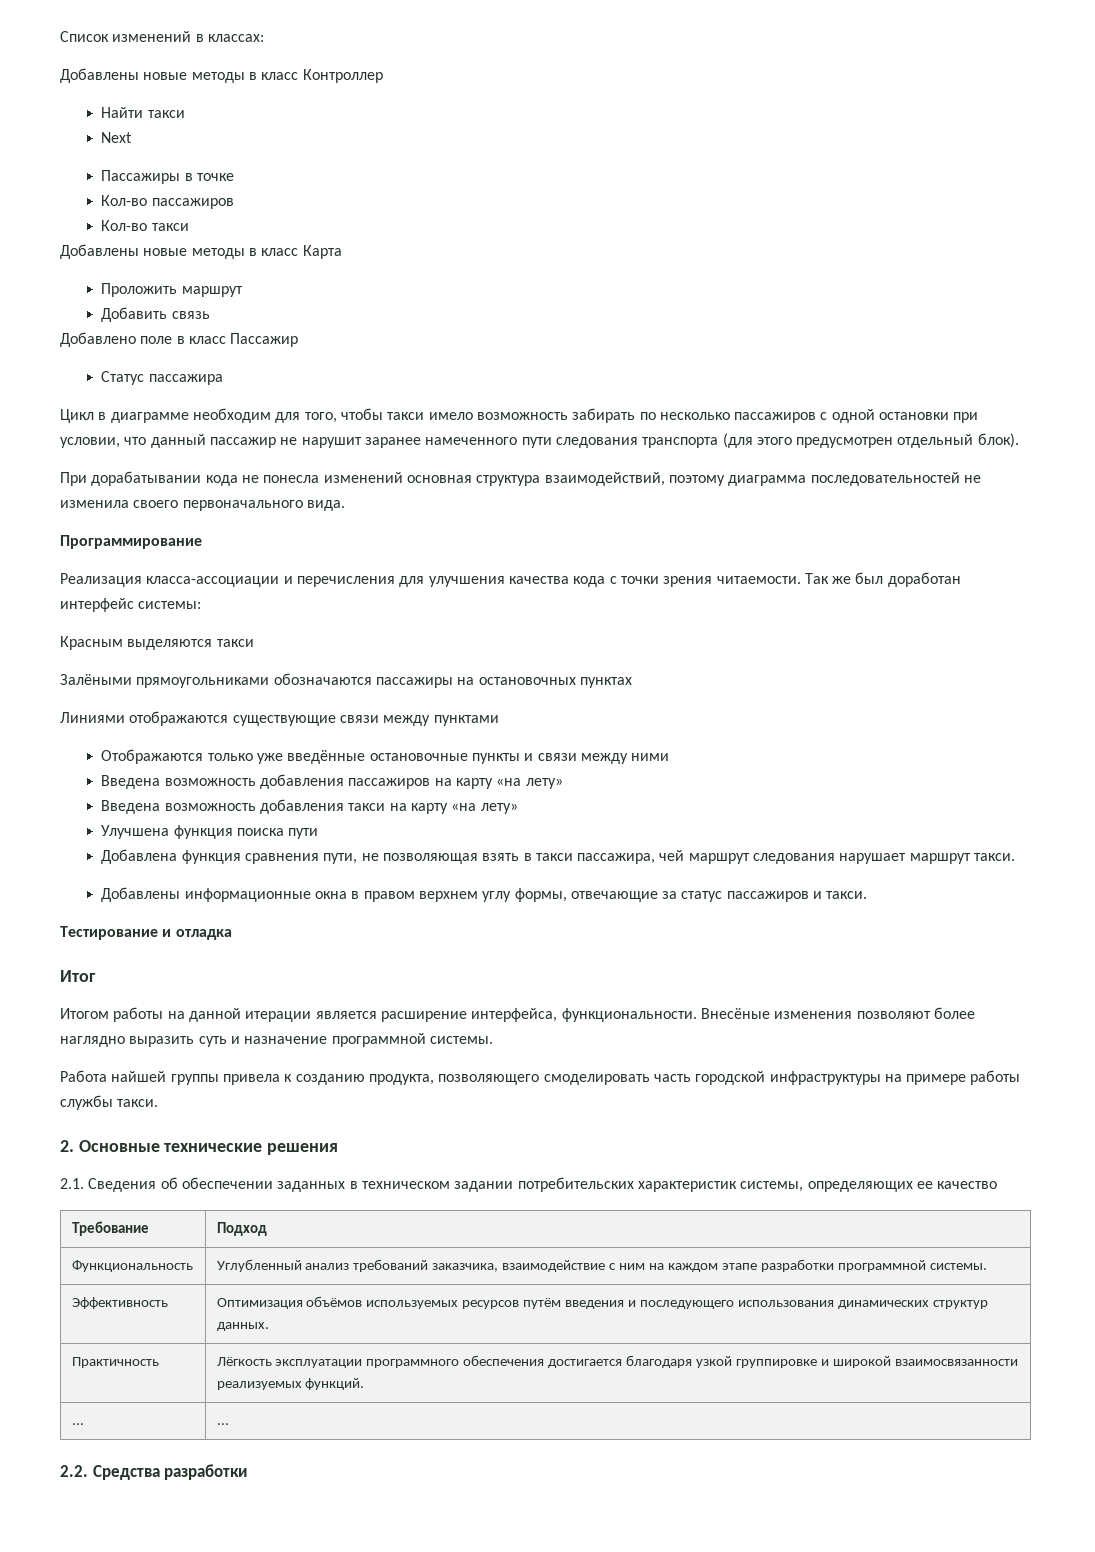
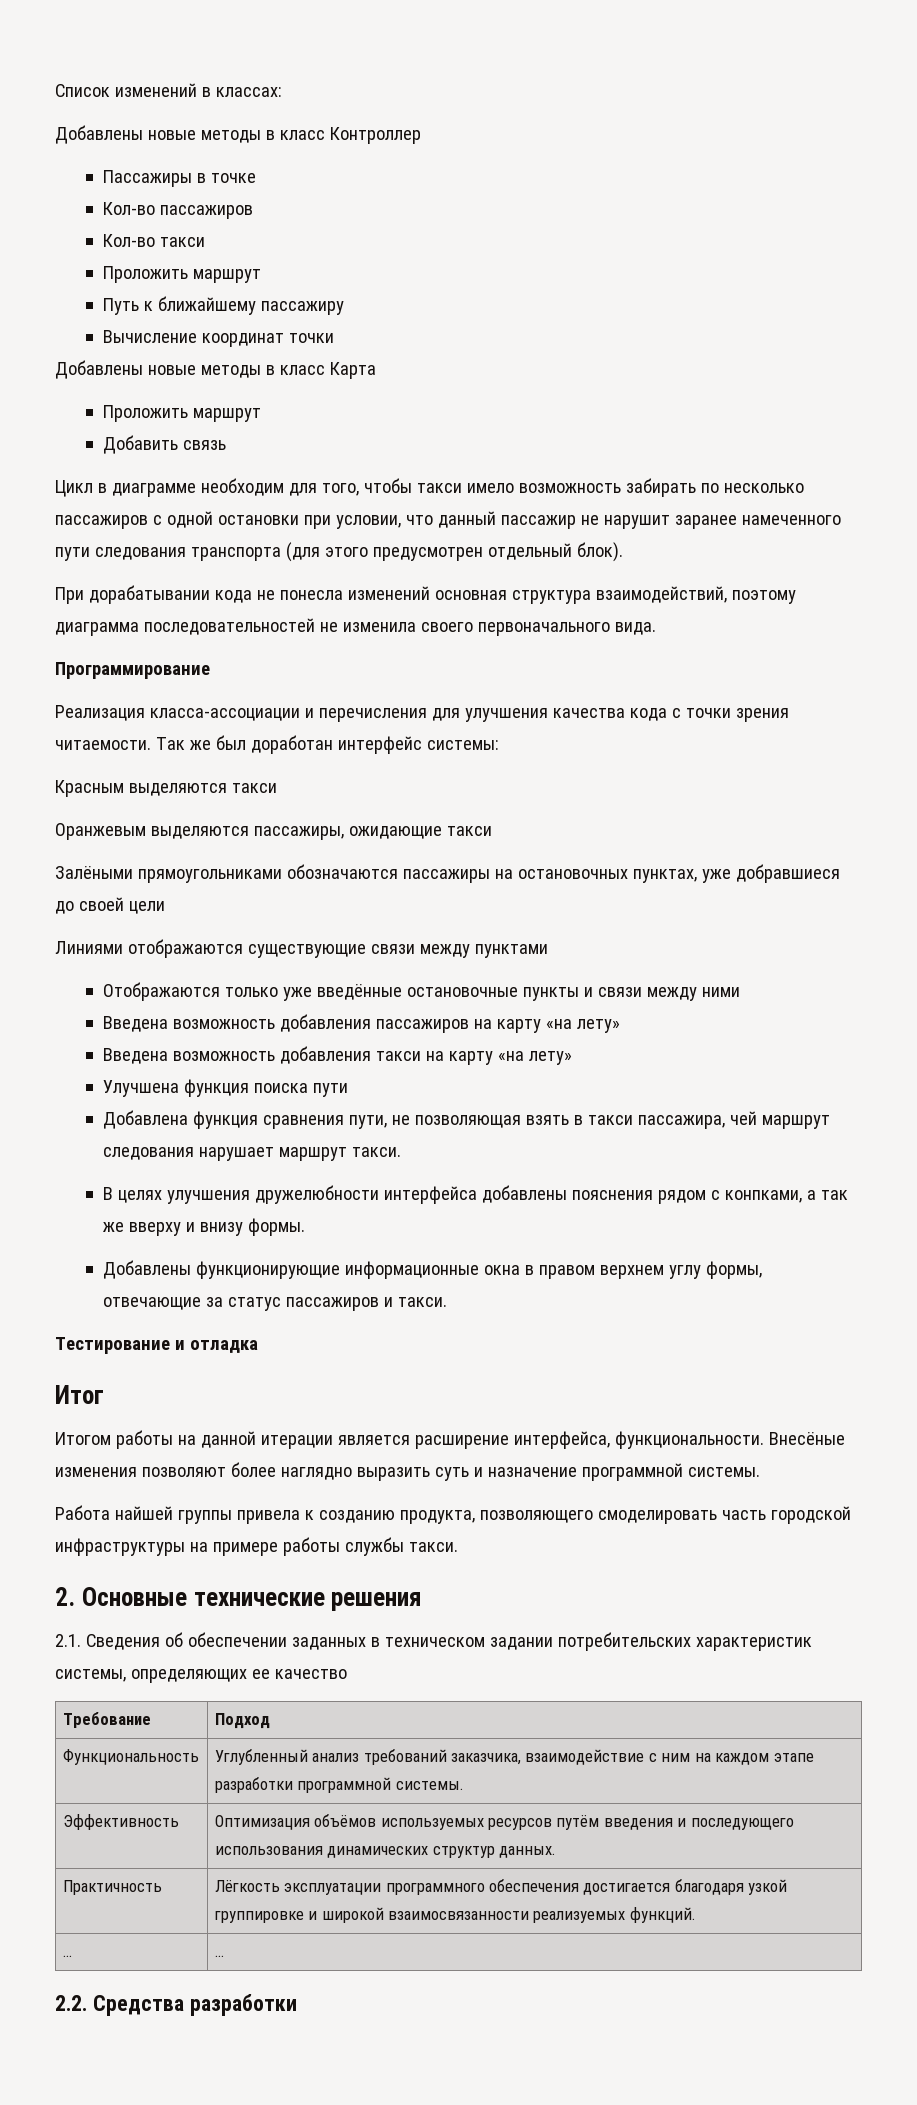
- Найти такси
- Next
  Кол-во такси
+ Проложить маршрут
+ Путь к ближайшему пассажиру
+ Вычисление координат точки
- Добавлено поле в класс Пассажир
- Статус пассажира
+ Оранжевым выделяются пассажиры, ожидающие такси
- Залёными прямоугольниками обозначаются пассажиры на остановочных пунктах
+ Залёными прямоугольниками обозначаются пассажиры на остановочных пунктах, уже добравшиеся до своей цели
- Добавлены информационные окна в правом верхнем углу формы, отвечающие за статус пассажиров и такси.
+ В целях улучшения дружелюбности интерфейса добавлены пояснения рядом с конпками, а так же вверху и внизу формы.
+ Добавлены функционирующие информационные окна в правом верхнем углу формы, отвечающие за статус пассажиров и такси.

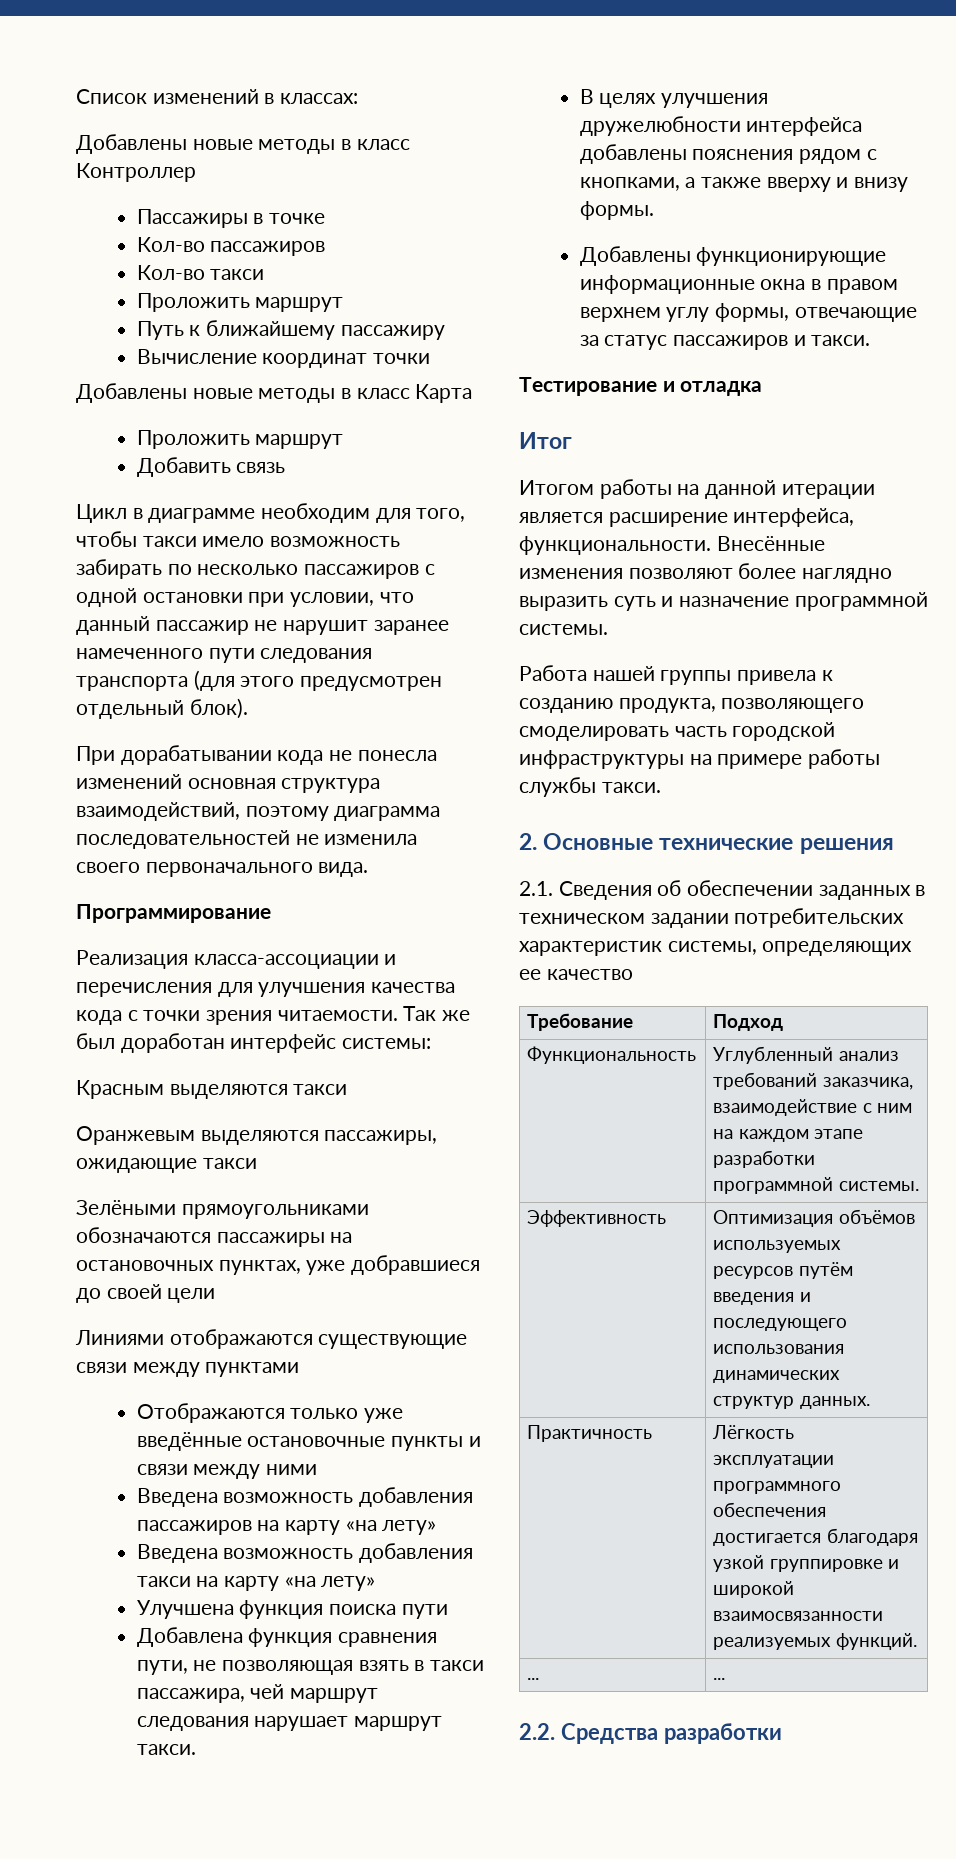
- Залёными прямоугольниками обозначаются пассажиры на остановочных пунктах, уже добравшиеся до своей цели
+ Зелёными прямоугольниками обозначаются пассажиры на остановочных пунктах, уже добравшиеся до своей цели
- В целях улучшения дружелюбности интерфейса добавлены пояснения рядом с конпками, а так же вверху и внизу формы.
+ В целях улучшения дружелюбности интерфейса добавлены пояснения рядом с кнопками, а также вверху и внизу формы.
- Внесёные изменения позволяют более наглядно выразить суть и назначение программной системы.
+ Внесённые изменения позволяют более наглядно выразить суть и назначение программной системы.
- Работа найшей группы привела к созданию продукта, позволяющего смоделировать часть городской инфраструктуры на примере работы службы такси.
+ Работа нашей группы привела к созданию продукта, позволяющего смоделировать часть городской инфраструктуры на примере работы службы такси.

